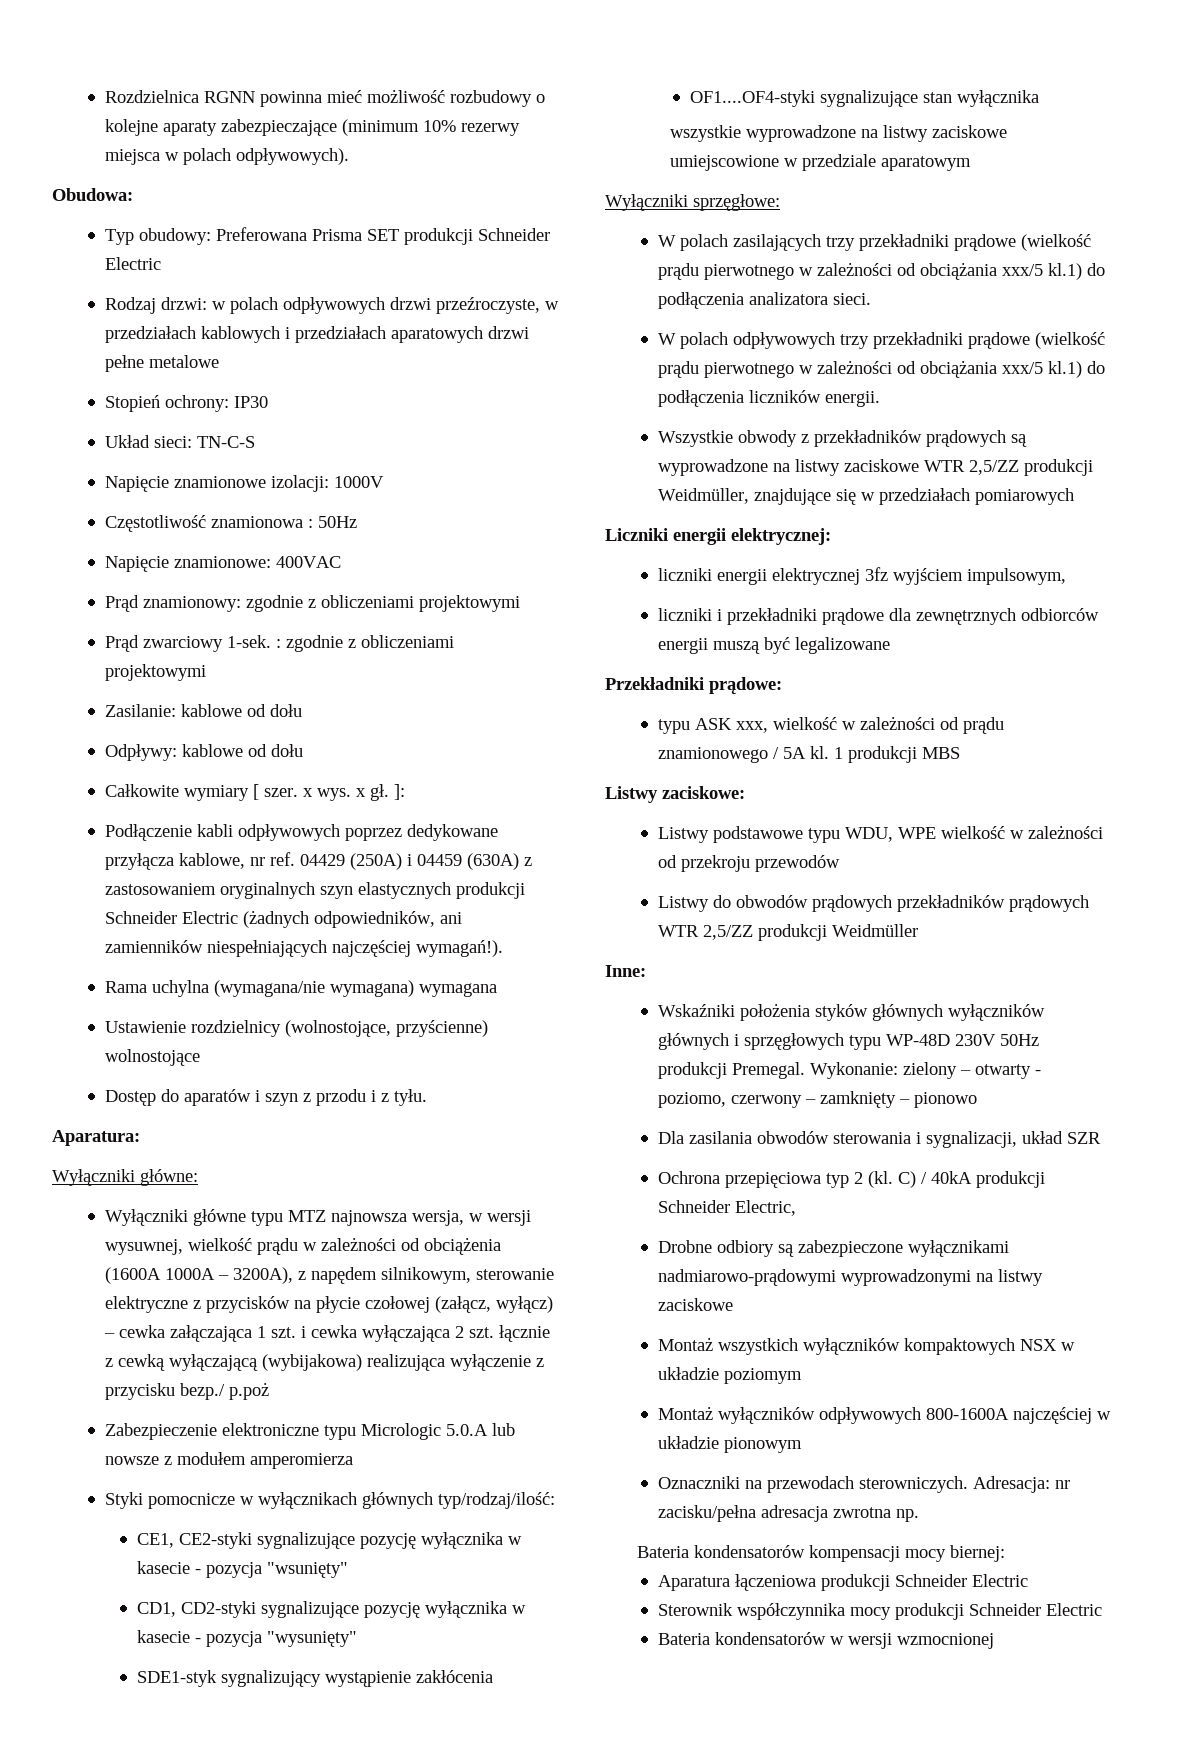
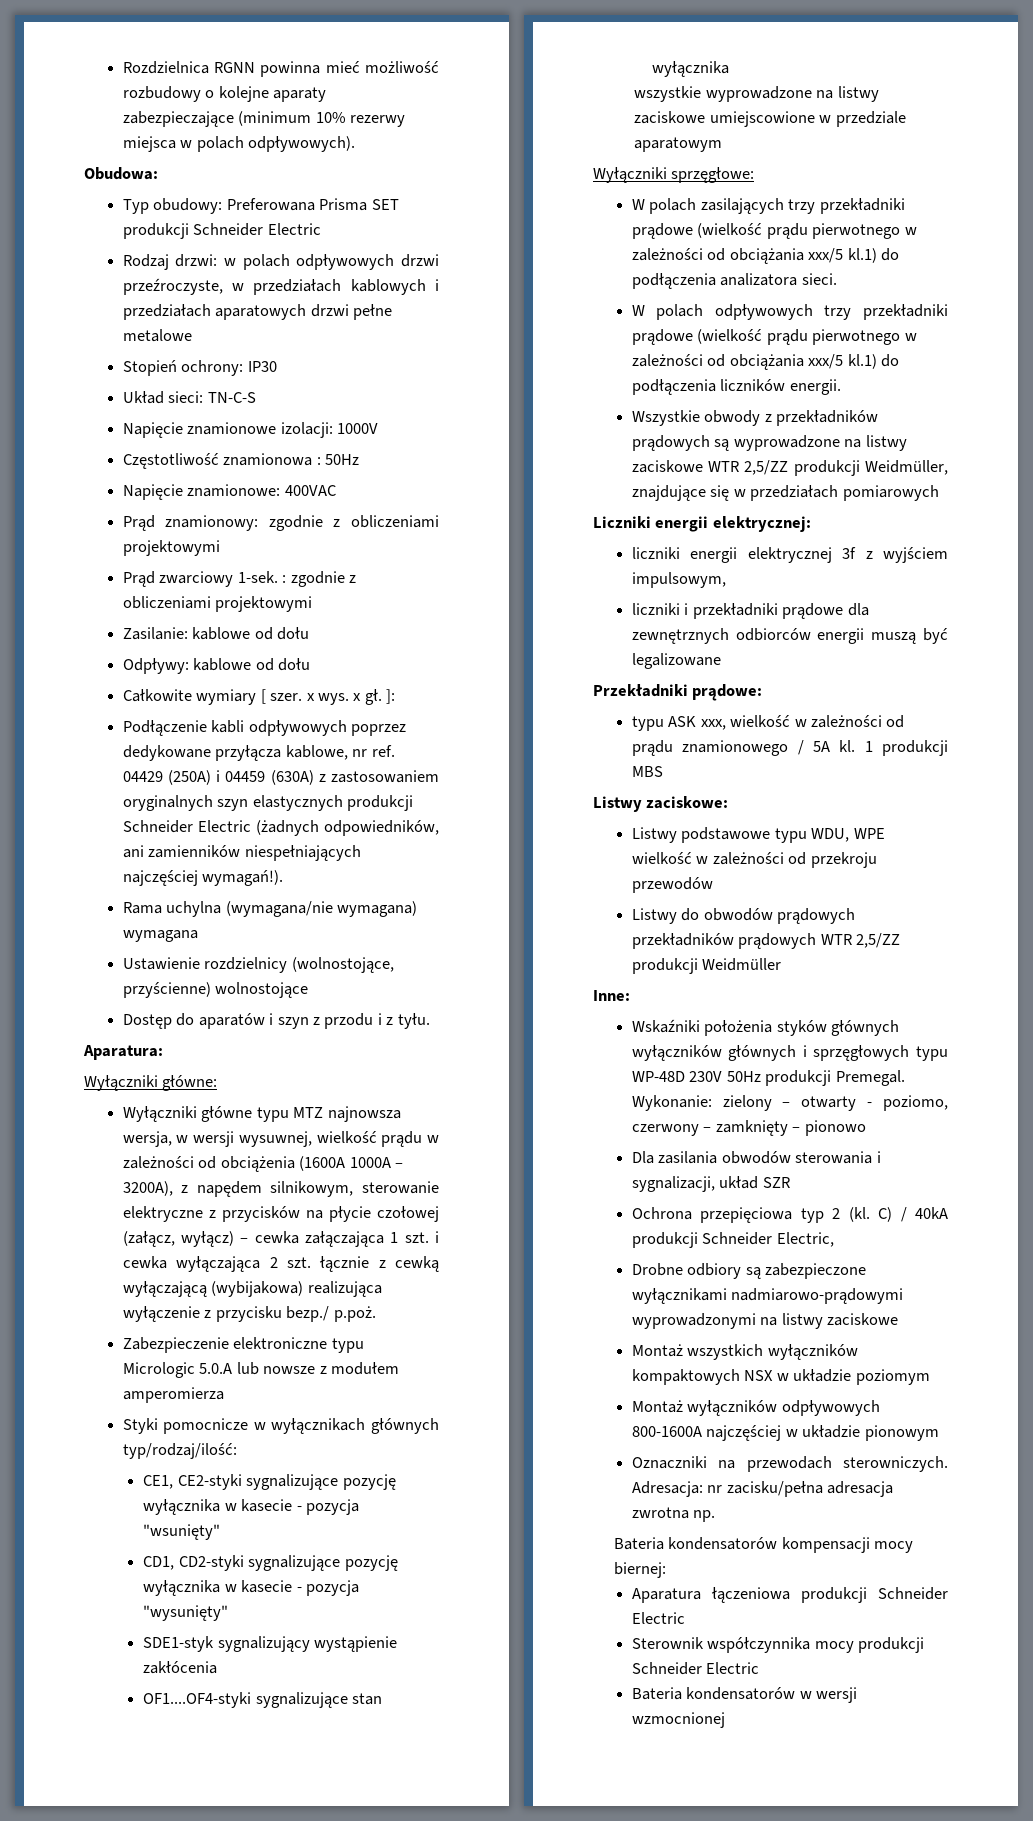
- Wyłączniki główne typu MTZ najnowsza wersja, w wersji wysuwnej, wielkość prądu w zależności od obciążenia (1600A 1000A – 3200A), z napędem silnikowym, sterowanie elektryczne z przycisków na płycie czołowej (załącz, wyłącz) – cewka załączająca 1 szt. i cewka wyłączająca 2 szt. łącznie z cewką wyłączającą (wybijakowa) realizująca wyłączenie z przycisku bezp./ p.poż
+ Wyłączniki główne typu MTZ najnowsza wersja, w wersji wysuwnej, wielkość prądu w zależności od obciążenia (1600A 1000A – 3200A), z napędem silnikowym, sterowanie elektryczne z przycisków na płycie czołowej (załącz, wyłącz) – cewka załączająca 1 szt. i cewka wyłączająca 2 szt. łącznie z cewką wyłączającą (wybijakowa) realizująca wyłączenie z przycisku bezp./ p.poż.
- liczniki energii elektrycznej 3fz wyjściem impulsowym,
+ liczniki energii elektrycznej 3f z wyjściem impulsowym,

